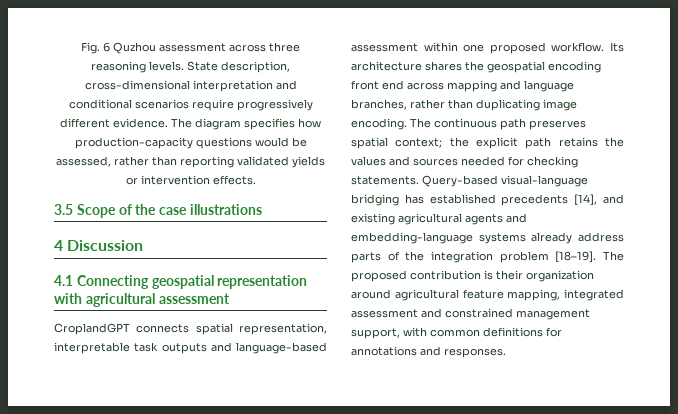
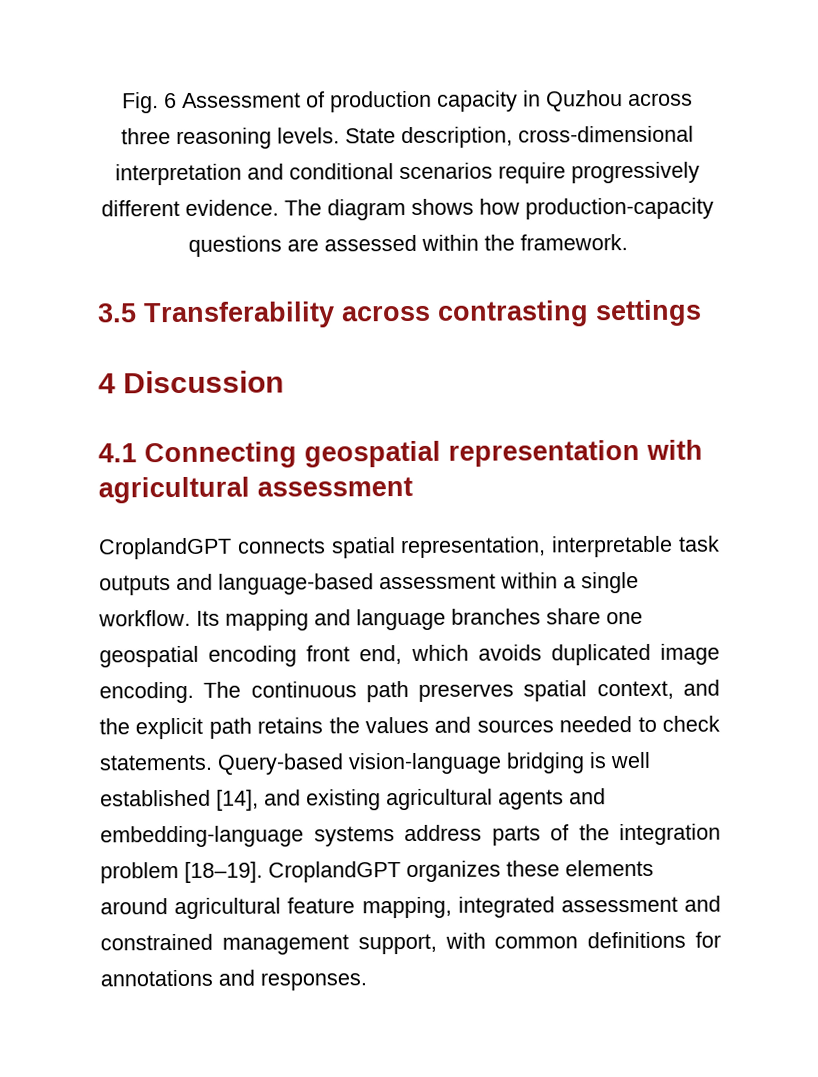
- Fig. 6 Quzhou assessment across three reasoning levels.
+ Fig. 6 Assessment of production capacity in Quzhou across three reasoning levels.
- The diagram specifies how production-capacity questions would be assessed, rather than reporting validated yields or intervention effects.
- 3.5 Scope of the case illustrations
+ The diagram shows how production-capacity questions are assessed within the framework.
+ 3.5 Transferability across contrasting settings
- CroplandGPT connects spatial representation, interpretable task outputs and language-based assessment within one proposed workflow. Its architecture shares the geospatial encoding front end across mapping and language branches, rather than duplicating image encoding.
+ CroplandGPT connects spatial representation, interpretable task outputs and language-based assessment within a single workflow. Its mapping and language branches share one geospatial encoding front end, which avoids duplicated image encoding.
- The continuous path preserves spatial context; the explicit path retains the values and sources needed for checking statements. Query-based visual-language bridging has established precedents [14], and existing agricultural agents and embedding-language systems already address parts of the integration problem [18–19].
+ The continuous path preserves spatial context, and the explicit path retains the values and sources needed to check statements. Query-based vision-language bridging is well established [14], and existing agricultural agents and embedding-language systems address parts of the integration problem [18–19].
- The proposed contribution is their organization around agricultural feature mapping, integrated assessment and constrained management support, with common definitions for annotations and responses.
+ CroplandGPT organizes these elements around agricultural feature mapping, integrated assessment and constrained management support, with common definitions for annotations and responses.

